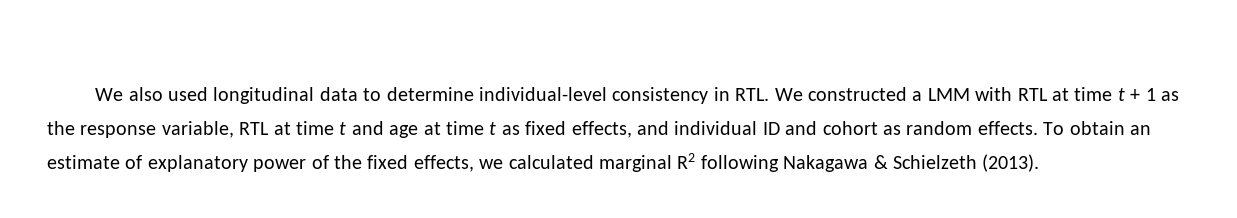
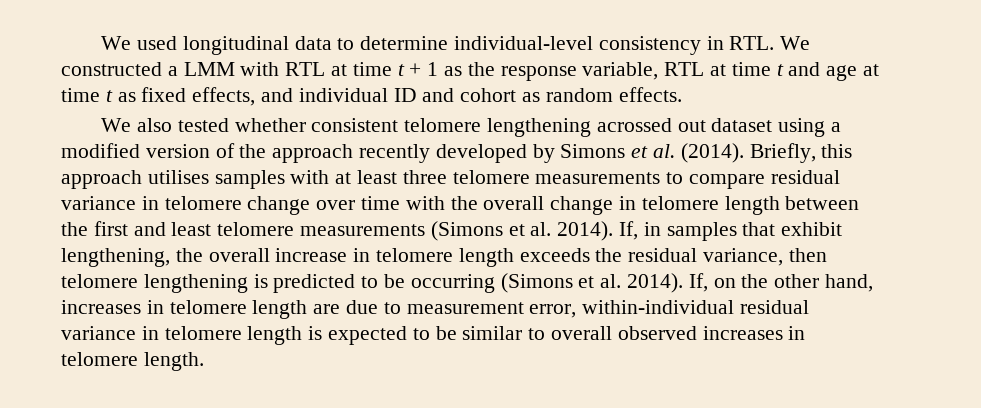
- We also used longitudinal data to determine individual-level consistency in RTL. We constructed a LMM with RTL at time t + 1 as the response variable, RTL at time t and age at time t as fixed effects, and individual ID and cohort as random effects. To obtain an estimate of explanatory power of the fixed effects, we calculated marginal R2 following Nakagawa & Schielzeth (2013).
+ We used longitudinal data to determine individual-level consistency in RTL. We constructed a LMM with RTL at time t + 1 as the response variable, RTL at time t and age at time t as fixed effects, and individual ID and cohort as random effects.
+ We also tested whether consistent telomere lengthening acrossed out dataset using a modified version of the approach recently developed by Simons et al. (2014). Briefly, this approach utilises samples with at least three telomere measurements to compare residual variance in telomere change over time with the overall change in telomere length between the first and least telomere measurements (Simons et al. 2014). If, in samples that exhibit lengthening, the overall increase in telomere length exceeds the residual variance, then telomere lengthening is predicted to be occurring (Simons et al. 2014). If, on the other hand, increases in telomere length are due to measurement error, within-individual residual variance in telomere length is expected to be similar to overall observed increases in telomere length.

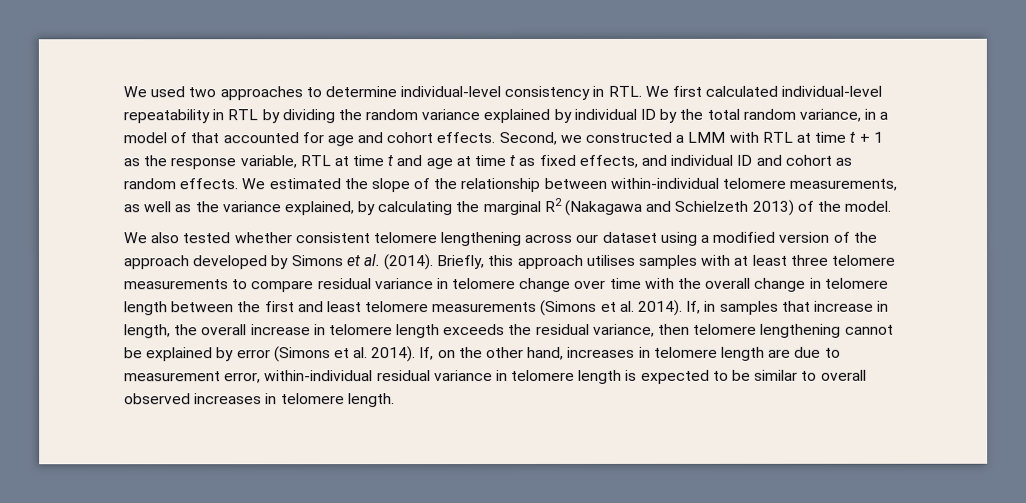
- We used longitudinal data to determine individual-level consistency in RTL. We constructed a LMM with RTL at time t + 1 as the response variable, RTL at time t and age at time t as fixed effects, and individual ID and cohort as random effects.
+ We used two approaches to determine individual-level consistency in RTL. We first calculated individual-level repeatability in RTL by dividing the random variance explained by individual ID by the total random variance, in a model of that accounted for age and cohort effects. Second, we constructed a LMM with RTL at time t + 1 as the response variable, RTL at time t and age at time t as fixed effects, and individual ID and cohort as random effects. We estimated the slope of the relationship between within-individual telomere measurements, as well as the variance explained, by calculating the marginal R2 (Nakagawa and Schielzeth 2013) of the model.
- We also tested whether consistent telomere lengthening acrossed out dataset using a modified version of the approach recently developed by Simons et al. (2014).
+ We also tested whether consistent telomere lengthening across our dataset using a modified version of the approach developed by Simons et al. (2014).
- If, in samples that exhibit lengthening, the overall increase in telomere length exceeds the residual variance, then telomere lengthening is predicted to be occurring (Simons et al. 2014).
+ If, in samples that increase in length, the overall increase in telomere length exceeds the residual variance, then telomere lengthening cannot be explained by error (Simons et al. 2014).

